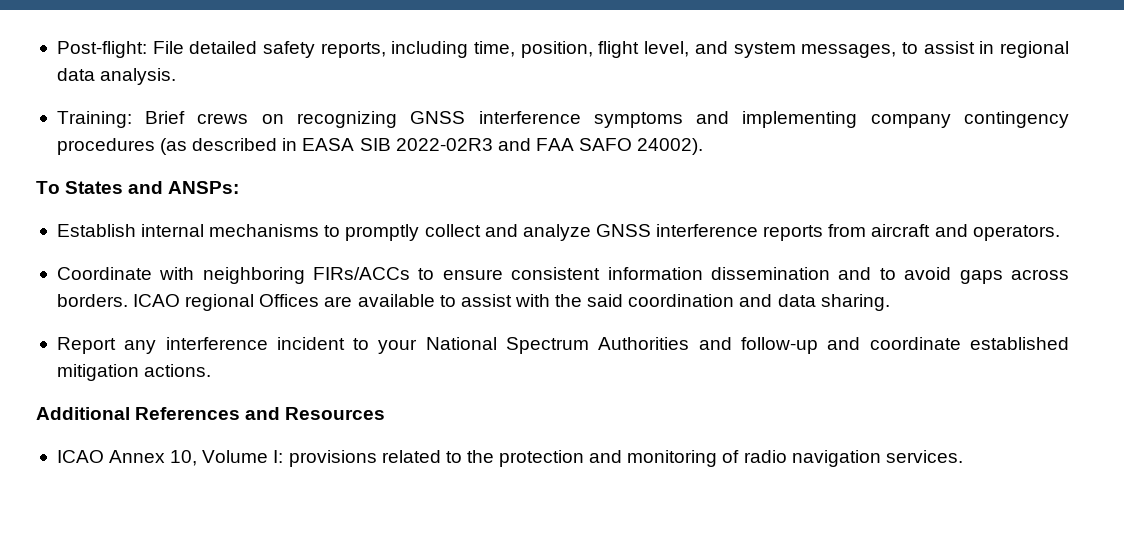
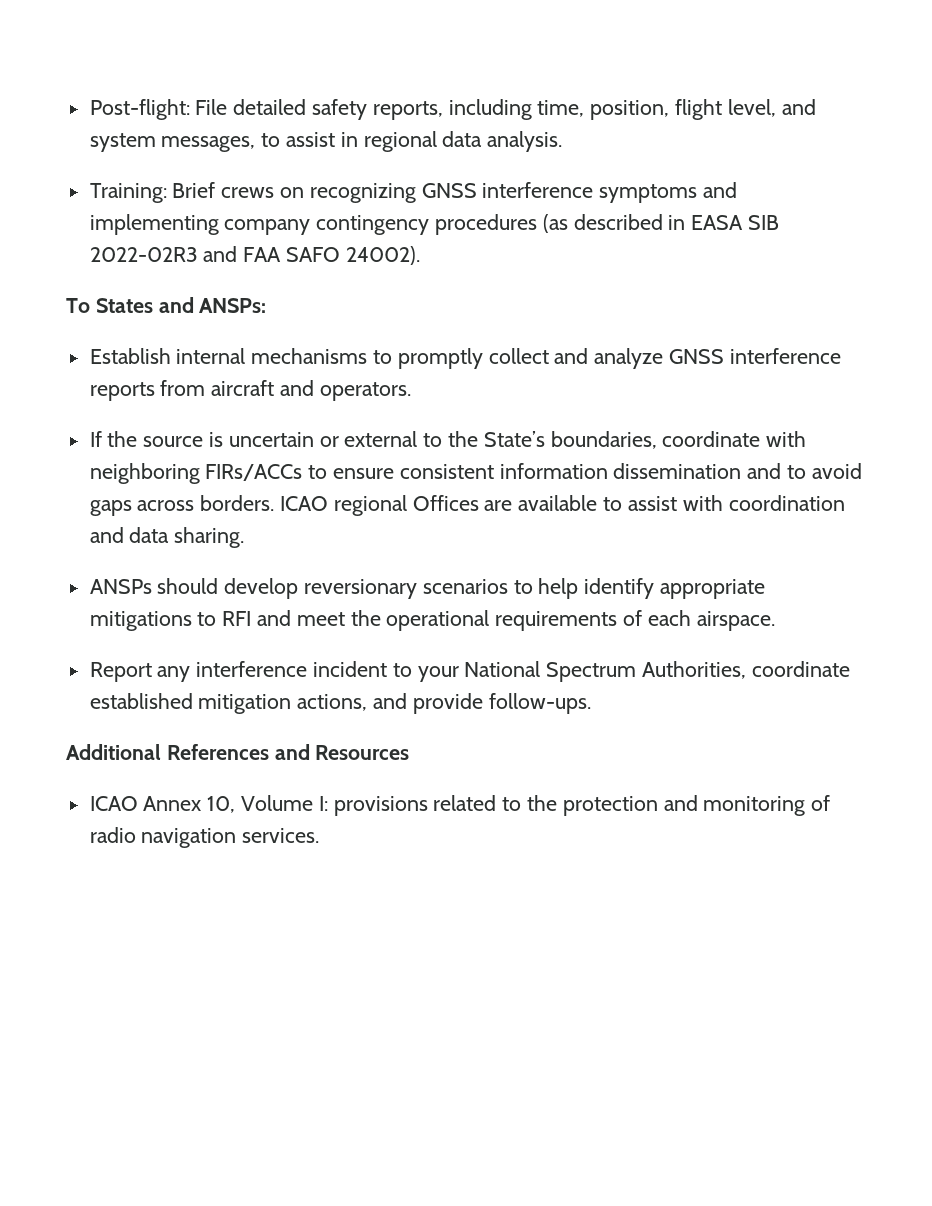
- Coordinate with neighboring FIRs/ACCs to ensure consistent information dissemination and to avoid gaps across borders.
+ If the source is uncertain or external to the State’s boundaries, coordinate with neighboring FIRs/ACCs to ensure consistent information dissemination and to avoid gaps across borders.
- ICAO regional Offices are available to assist with the said coordination and data sharing.
+ ICAO regional Offices are available to assist with coordination and data sharing.
+ ANSPs should develop reversionary scenarios to help identify appropriate mitigations to RFI and meet the operational requirements of each airspace.
- Report any interference incident to your National Spectrum Authorities and follow-up and coordinate established mitigation actions.
+ Report any interference incident to your National Spectrum Authorities, coordinate established mitigation actions, and provide follow-ups.

